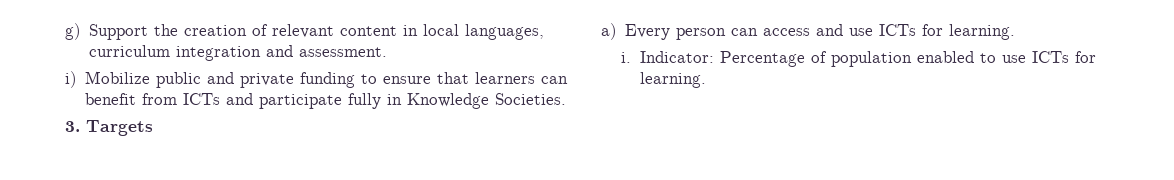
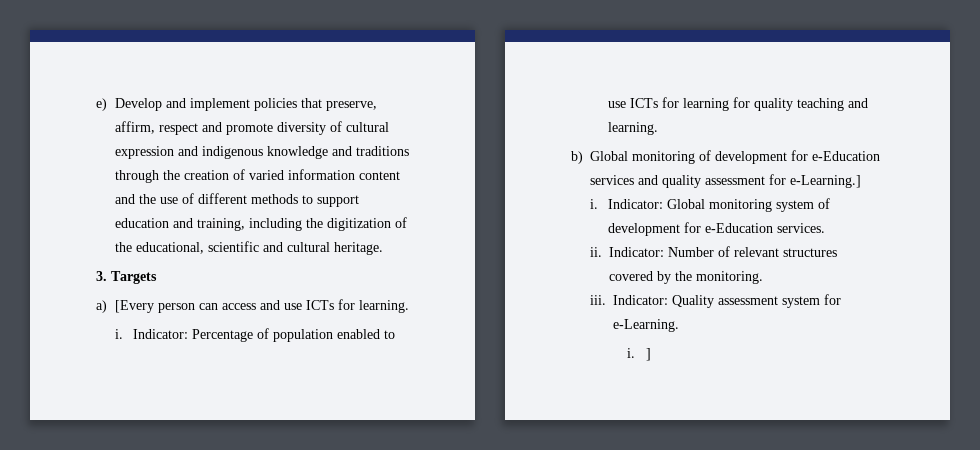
- g) Support the creation of relevant content in local languages, curriculum integration and assessment.
- i) Mobilize public and private funding to ensure that learners can benefit from ICTs and participate fully in Knowledge Societies.
+ e) Develop and implement policies that preserve, affirm, respect and promote diversity of cultural expression and indigenous knowledge and traditions through the creation of varied information content and the use of different methods to support education and training, including the digitization of the educational, scientific and cultural heritage.
- a) Every person can access and use ICTs for learning.
+ a) [Every person can access and use ICTs for learning.
- Indicator: Percentage of population enabled to use ICTs for learning.
+ Indicator: Percentage of population enabled to use ICTs for learning for quality teaching and learning.
+ b) Global monitoring of development for e-Education services and quality assessment for e-Learning.]
+ i. Indicator: Global monitoring system of development for e-Education services.
+ ii. Indicator: Number of relevant structures covered by the monitoring.
+ iii. Indicator: Quality assessment system for e-Learning.
+ i. ]

